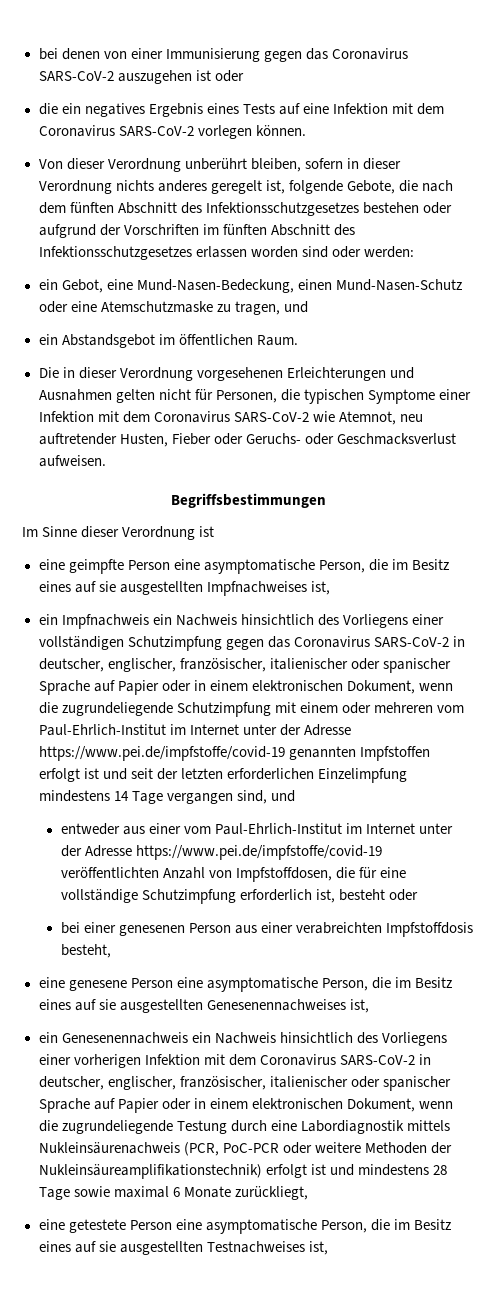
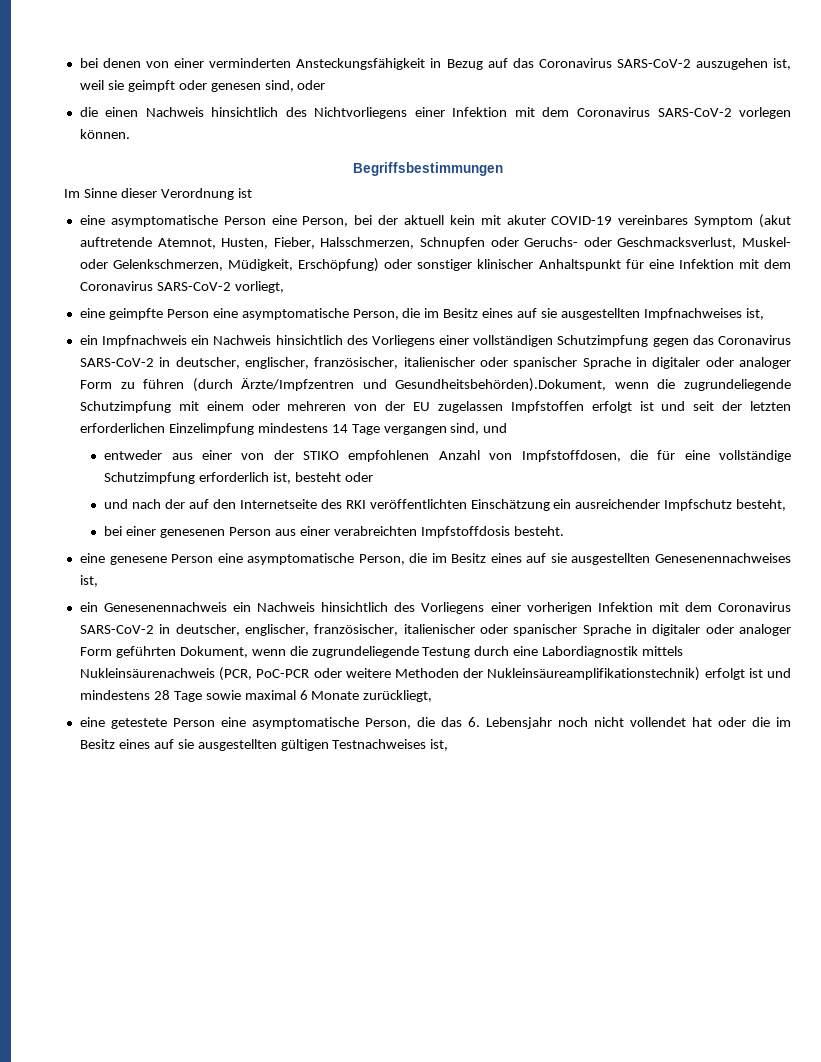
- bei denen von einer Immunisierung gegen das Coronavirus SARS-CoV-2 auszugehen ist oder
- die ein negatives Ergebnis eines Tests auf eine Infektion mit dem Coronavirus SARS-CoV-2 vorlegen können.
+ bei denen von einer verminderten Ansteckungsfähigkeit in Bezug auf das Coronavirus SARS-CoV-2 auszugehen ist, weil sie geimpft oder genesen sind, oder
+ die einen Nachweis hinsichtlich des Nichtvorliegens einer Infektion mit dem Coronavirus SARS-CoV-2 vorlegen können.
- Von dieser Verordnung unberührt bleiben, sofern in dieser Verordnung nichts anderes geregelt ist, folgende Gebote, die nach dem fünften Abschnitt des Infektionsschutzgesetzes bestehen oder aufgrund der Vorschriften im fünften Abschnitt des Infektionsschutzgesetzes erlassen worden sind oder werden:
- ein Gebot, eine Mund-Nasen-Bedeckung, einen Mund-Nasen-Schutz oder eine Atemschutzmaske zu tragen, und
- ein Abstandsgebot im öffentlichen Raum.
- Die in dieser Verordnung vorgesehenen Erleichterungen und Ausnahmen gelten nicht für Personen, die typischen Symptome einer Infektion mit dem Coronavirus SARS-CoV-2 wie Atemnot, neu auftretender Husten, Fieber oder Geruchs- oder Geschmacksverlust aufweisen.
+ eine asymptomatische Person eine Person, bei der aktuell kein mit akuter COVID-19 vereinbares Symptom (akut auftretende Atemnot, Husten, Fieber, Halsschmerzen, Schnupfen oder Geruchs- oder Geschmacksverlust, Muskel- oder Gelenkschmerzen, Müdigkeit, Erschöpfung) oder sonstiger klinischer Anhaltspunkt für eine Infektion mit dem Coronavirus SARS-CoV-2 vorliegt,
- ein Impfnachweis ein Nachweis hinsichtlich des Vorliegens einer vollständigen Schutzimpfung gegen das Coronavirus SARS-CoV-2 in deutscher, englischer, französischer, italienischer oder spanischer Sprache auf Papier oder in einem elektronischen Dokument, wenn die zugrundeliegende Schutzimpfung mit einem oder mehreren vom Paul-Ehrlich-Institut im Internet unter der Adresse https://www.pei.de/impfstoffe/covid-19 genannten Impfstoffen erfolgt ist und seit der letzten erforderlichen Einzelimpfung mindestens 14 Tage vergangen sind, und
+ ein Impfnachweis ein Nachweis hinsichtlich des Vorliegens einer vollständigen Schutzimpfung gegen das Coronavirus SARS-CoV-2 in deutscher, englischer, französischer, italienischer oder spanischer Sprache in digitaler oder analoger Form zu führen (durch Ärzte/Impfzentren und Gesundheitsbehörden).Dokument, wenn die zugrundeliegende Schutzimpfung mit einem oder mehreren von der EU zugelassen Impfstoffen erfolgt ist und seit der letzten erforderlichen Einzelimpfung mindestens 14 Tage vergangen sind, und
- entweder aus einer vom Paul-Ehrlich-Institut im Internet unter der Adresse https://www.pei.de/impfstoffe/covid-19 veröffentlichten Anzahl von Impfstoffdosen, die für eine vollständige Schutzimpfung erforderlich ist, besteht oder
+ entweder aus einer von der STIKO empfohlenen Anzahl von Impfstoffdosen, die für eine vollständige Schutzimpfung erforderlich ist, besteht oder
+ und nach der auf den Internetseite des RKI veröffentlichten Einschätzung ein ausreichender Impfschutz besteht,
- bei einer genesenen Person aus einer verabreichten Impfstoffdosis besteht,
+ bei einer genesenen Person aus einer verabreichten Impfstoffdosis besteht.
- ein Genesenennachweis ein Nachweis hinsichtlich des Vorliegens einer vorherigen Infektion mit dem Coronavirus SARS-CoV-2 in deutscher, englischer, französischer, italienischer oder spanischer Sprache auf Papier oder in einem elektronischen Dokument, wenn die zugrundeliegende Testung durch eine Labordiagnostik mittels Nukleinsäurenachweis (PCR, PoC-PCR oder weitere Methoden der Nukleinsäureamplifikationstechnik) erfolgt ist und mindestens 28 Tage sowie maximal 6 Monate zurückliegt,
+ ein Genesenennachweis ein Nachweis hinsichtlich des Vorliegens einer vorherigen Infektion mit dem Coronavirus SARS-CoV-2 in deutscher, englischer, französischer, italienischer oder spanischer Sprache in digitaler oder analoger Form geführten Dokument, wenn die zugrundeliegende Testung durch eine Labordiagnostik mittels Nukleinsäurenachweis (PCR, PoC-PCR oder weitere Methoden der Nukleinsäureamplifikationstechnik) erfolgt ist und mindestens 28 Tage sowie maximal 6 Monate zurückliegt,
- eine getestete Person eine asymptomatische Person, die im Besitz eines auf sie ausgestellten Testnachweises ist,
+ eine getestete Person eine asymptomatische Person, die das 6. Lebensjahr noch nicht vollendet hat oder die im Besitz eines auf sie ausgestellten gültigen Testnachweises ist,

